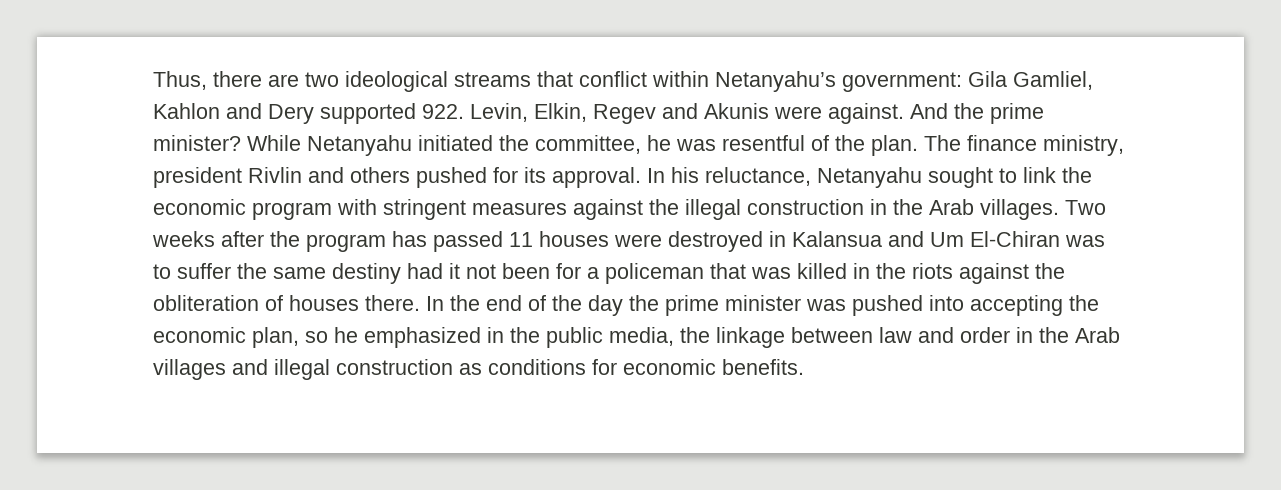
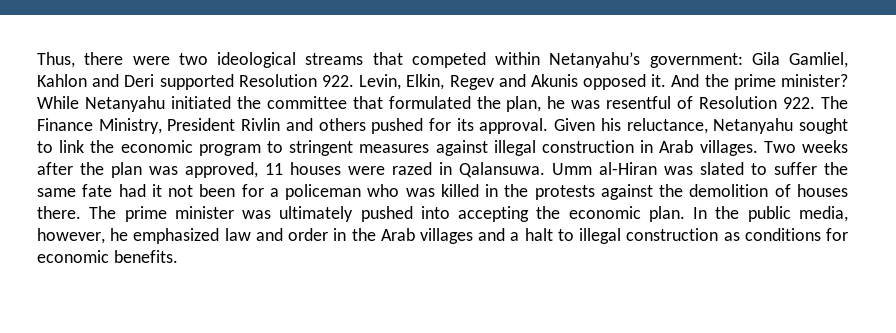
- Thus, there are two ideological streams that conflict within Netanyahu’s government: Gila Gamliel, Kahlon and Dery supported 922. Levin, Elkin, Regev and Akunis were against.
+ Thus, there were two ideological streams that competed within Netanyahu’s government: Gila Gamliel, Kahlon and Deri supported Resolution 922. Levin, Elkin, Regev and Akunis opposed it.
- While Netanyahu initiated the committee, he was resentful of the plan. The finance ministry, president Rivlin and others pushed for its approval.
+ While Netanyahu initiated the committee that formulated the plan, he was resentful of Resolution 922. The Finance Ministry, President Rivlin and others pushed for its approval.
- In his reluctance, Netanyahu sought to link the economic program with stringent measures against the illegal construction in the Arab villages.
+ Given his reluctance, Netanyahu sought to link the economic program to stringent measures against illegal construction in Arab villages.
- Two weeks after the program has passed 11 houses were destroyed in Kalansua and Um El-Chiran was to suffer the same destiny had it not been for a policeman that was killed in the riots against the obliteration of houses there.
+ Two weeks after the plan was approved, 11 houses were razed in Qalansuwa. Umm al-Hiran was slated to suffer the same fate had it not been for a policeman who was killed in the protests against the demolition of houses there.
- In the end of the day the prime minister was pushed into accepting the economic plan, so he emphasized in the public media, the linkage between law and order in the Arab villages and illegal construction as conditions for economic benefits.
+ The prime minister was ultimately pushed into accepting the economic plan. In the public media, however, he emphasized law and order in the Arab villages and a halt to illegal construction as conditions for economic benefits.

